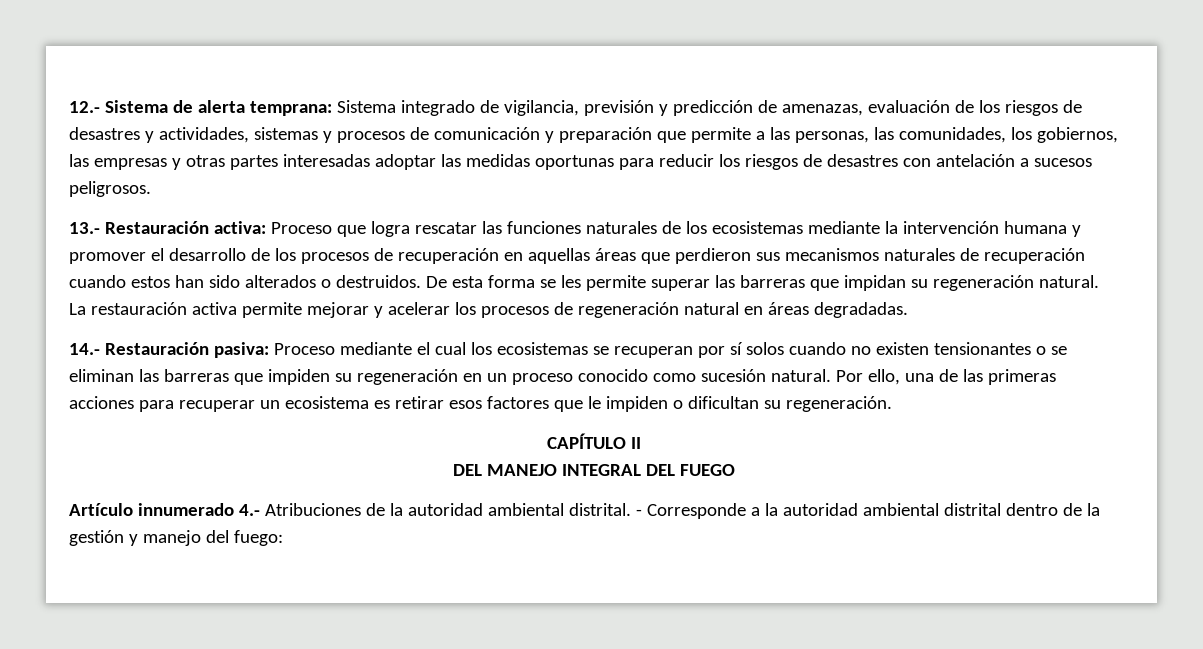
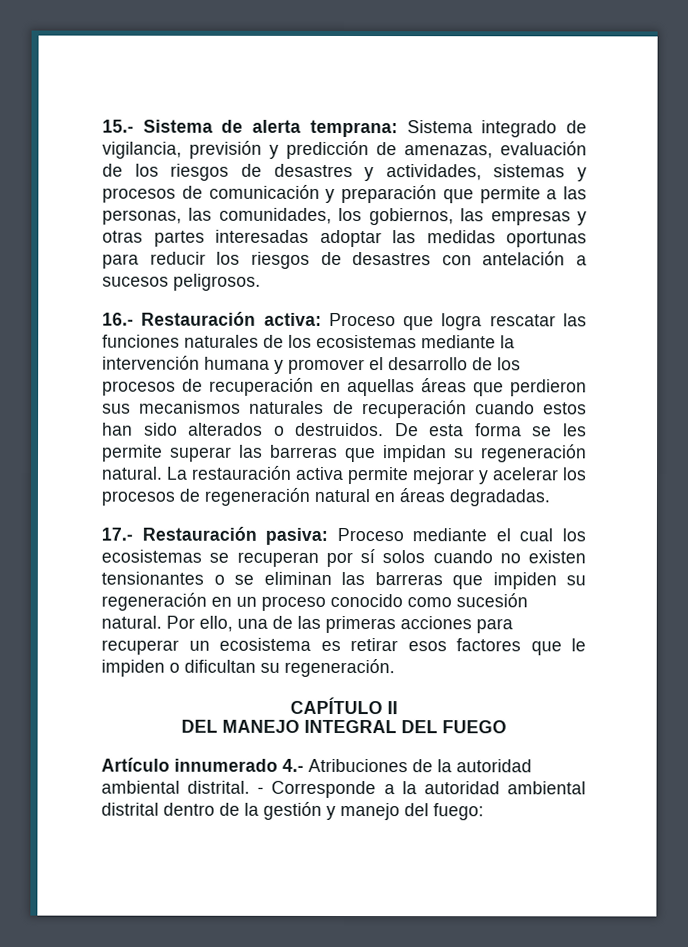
- 12.- Sistema de alerta temprana: Sistema integrado de vigilancia, previsión y predicción de amenazas, evaluación de los riesgos de desastres y actividades, sistemas y procesos de comunicación y preparación que permite a las personas, las comunidades, los gobiernos, las empresas y otras partes interesadas adoptar las medidas oportunas para reducir los riesgos de desastres con antelación a sucesos peligrosos.
+ 15.- Sistema de alerta temprana: Sistema integrado de vigilancia, previsión y predicción de amenazas, evaluación de los riesgos de desastres y actividades, sistemas y procesos de comunicación y preparación que permite a las personas, las comunidades, los gobiernos, las empresas y otras partes interesadas adoptar las medidas oportunas para reducir los riesgos de desastres con antelación a sucesos peligrosos.
- 13.- Restauración activa: Proceso que logra rescatar las funciones naturales de los ecosistemas mediante la intervención humana y promover el desarrollo de los procesos de recuperación en aquellas áreas que perdieron sus mecanismos naturales de recuperación cuando estos han sido alterados o destruidos.
+ 16.- Restauración activa: Proceso que logra rescatar las funciones naturales de los ecosistemas mediante la intervención humana y promover el desarrollo de los procesos de recuperación en aquellas áreas que perdieron sus mecanismos naturales de recuperación cuando estos han sido alterados o destruidos.
- 14.- Restauración pasiva: Proceso mediante el cual los ecosistemas se recuperan por sí solos cuando no existen tensionantes o se eliminan las barreras que impiden su regeneración en un proceso conocido como sucesión natural.
+ 17.- Restauración pasiva: Proceso mediante el cual los ecosistemas se recuperan por sí solos cuando no existen tensionantes o se eliminan las barreras que impiden su regeneración en un proceso conocido como sucesión natural.

